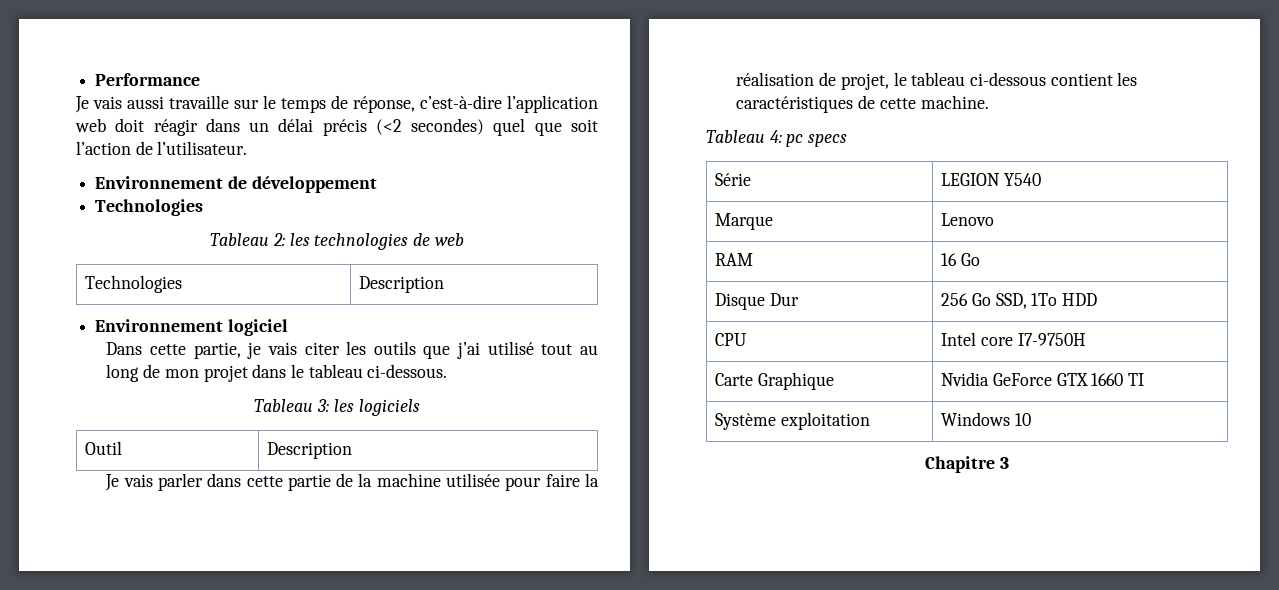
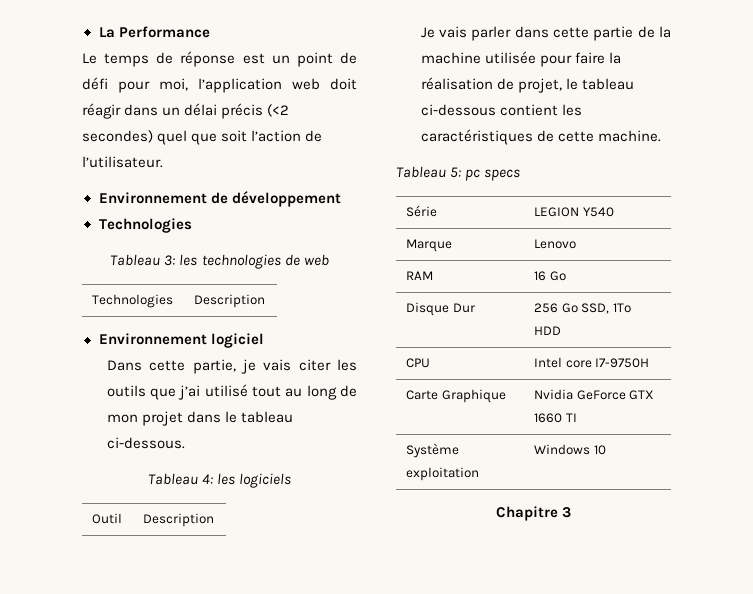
- Performance
+ La Performance
- Je vais aussi travaille sur le temps de réponse, c’est-à-dire l’application web doit réagir dans un délai précis (<2 secondes) quel que soit l’action de l’utilisateur.
+ Le temps de réponse est un point de défi pour moi, l’application web doit réagir dans un délai précis (<2 secondes) quel que soit l’action de l’utilisateur.
- Tableau 2: les technologies de web
+ Tableau 3: les technologies de web
- Tableau 3: les logiciels
+ Tableau 4: les logiciels
- Tableau 4: pc specs
+ Tableau 5: pc specs

